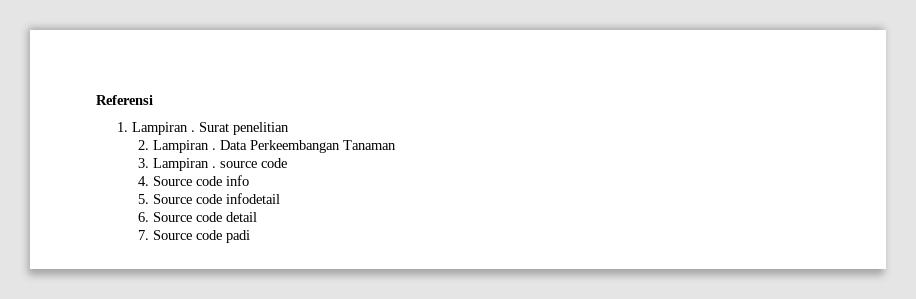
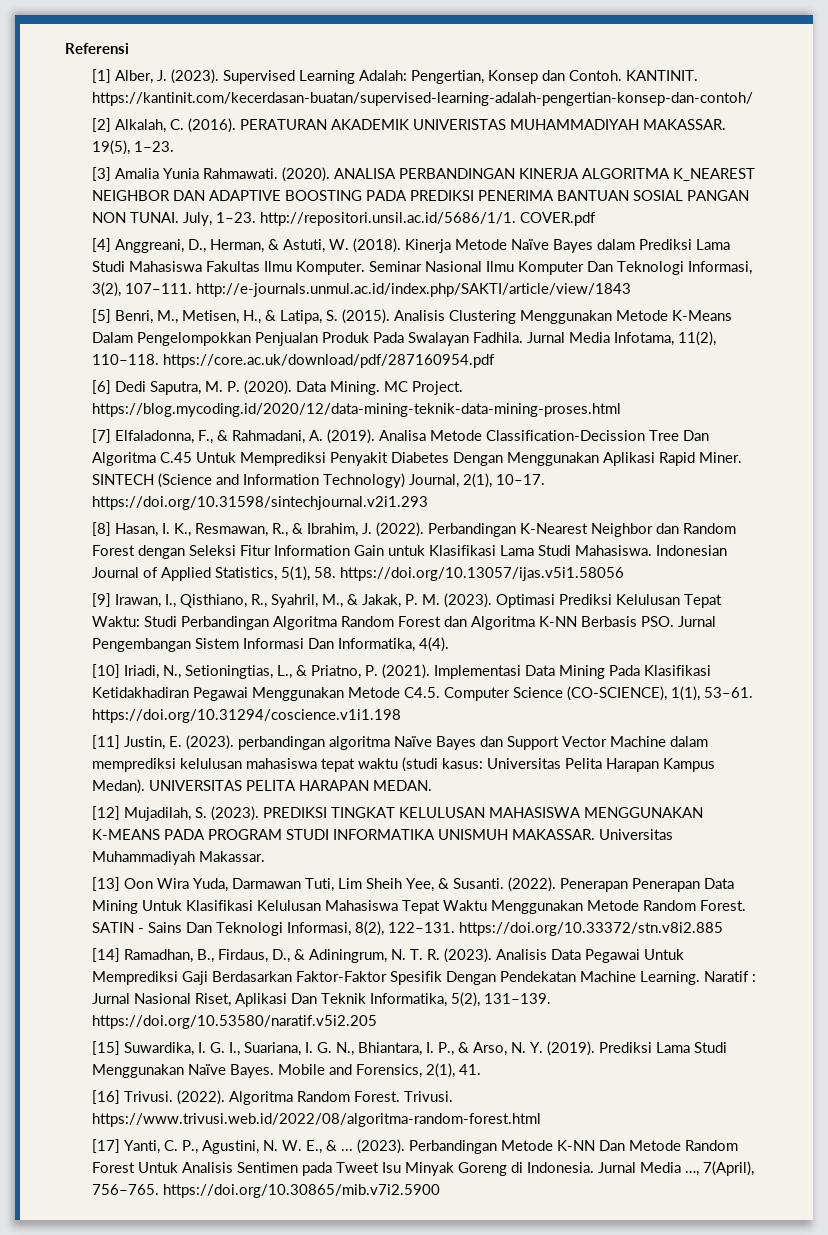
- 1. Lampiran . Surat penelitian
- 2. Lampiran . Data Perkeembangan Tanaman
- 3. Lampiran . source code
- 4. Source code info
- 5. Source code infodetail
- 6. Source code detail
- 7. Source code padi
+ [1] Alber, J. (2023). Supervised Learning Adalah: Pengertian, Konsep dan Contoh. KANTINIT. https://kantinit.com/kecerdasan-buatan/supervised-learning-adalah-pengertian-konsep-dan-contoh/
+ [2] Alkalah, C. (2016). PERATURAN AKADEMIK UNIVERISTAS MUHAMMADIYAH MAKASSAR. 19(5), 1–23.
+ [3] Amalia Yunia Rahmawati. (2020). ANALISA PERBANDINGAN KINERJA ALGORITMA K_NEAREST NEIGHBOR DAN ADAPTIVE BOOSTING PADA PREDIKSI PENERIMA BANTUAN SOSIAL PANGAN NON TUNAI. July, 1–23. http://repositori.unsil.ac.id/5686/1/1. COVER.pdf
+ [4] Anggreani, D., Herman, & Astuti, W. (2018). Kinerja Metode Naïve Bayes dalam Prediksi Lama Studi Mahasiswa Fakultas Ilmu Komputer. Seminar Nasional Ilmu Komputer Dan Teknologi Informasi, 3(2), 107–111. http://e-journals.unmul.ac.id/index.php/SAKTI/article/view/1843
+ [5] Benri, M., Metisen, H., & Latipa, S. (2015). Analisis Clustering Menggunakan Metode K-Means Dalam Pengelompokkan Penjualan Produk Pada Swalayan Fadhila. Jurnal Media Infotama, 11(2), 110–118. https://core.ac.uk/download/pdf/287160954.pdf
+ [6] Dedi Saputra, M. P. (2020). Data Mining. MC Project. https://blog.mycoding.id/2020/12/data-mining-teknik-data-mining-proses.html
+ [7] Elfaladonna, F., & Rahmadani, A. (2019). Analisa Metode Classification-Decission Tree Dan Algoritma C.45 Untuk Memprediksi Penyakit Diabetes Dengan Menggunakan Aplikasi Rapid Miner. SINTECH (Science and Information Technology) Journal, 2(1), 10–17. https://doi.org/10.31598/sintechjournal.v2i1.293
+ [8] Hasan, I. K., Resmawan, R., & Ibrahim, J. (2022). Perbandingan K-Nearest Neighbor dan Random Forest dengan Seleksi Fitur Information Gain untuk Klasifikasi Lama Studi Mahasiswa. Indonesian Journal of Applied Statistics, 5(1), 58. https://doi.org/10.13057/ijas.v5i1.58056
+ [9] Irawan, I., Qisthiano, R., Syahril, M., & Jakak, P. M. (2023). Optimasi Prediksi Kelulusan Tepat Waktu: Studi Perbandingan Algoritma Random Forest dan Algoritma K-NN Berbasis PSO. Jurnal Pengembangan Sistem Informasi Dan Informatika, 4(4).
+ [10] Iriadi, N., Setioningtias, L., & Priatno, P. (2021). Implementasi Data Mining Pada Klasifikasi Ketidakhadiran Pegawai Menggunakan Metode C4.5. Computer Science (CO-SCIENCE), 1(1), 53–61. https://doi.org/10.31294/coscience.v1i1.198
+ [11] Justin, E. (2023). perbandingan algoritma Naïve Bayes dan Support Vector Machine dalam memprediksi kelulusan mahasiswa tepat waktu (studi kasus: Universitas Pelita Harapan Kampus Medan). UNIVERSITAS PELITA HARAPAN MEDAN.
+ [12] Mujadilah, S. (2023). PREDIKSI TINGKAT KELULUSAN MAHASISWA MENGGUNAKAN K-MEANS PADA PROGRAM STUDI INFORMATIKA UNISMUH MAKASSAR. Universitas Muhammadiyah Makassar.
+ [13] Oon Wira Yuda, Darmawan Tuti, Lim Sheih Yee, & Susanti. (2022). Penerapan Penerapan Data Mining Untuk Klasifikasi Kelulusan Mahasiswa Tepat Waktu Menggunakan Metode Random Forest. SATIN - Sains Dan Teknologi Informasi, 8(2), 122–131. https://doi.org/10.33372/stn.v8i2.885
+ [14] Ramadhan, B., Firdaus, D., & Adiningrum, N. T. R. (2023). Analisis Data Pegawai Untuk Memprediksi Gaji Berdasarkan Faktor-Faktor Spesifik Dengan Pendekatan Machine Learning. Naratif : Jurnal Nasional Riset, Aplikasi Dan Teknik Informatika, 5(2), 131–139. https://doi.org/10.53580/naratif.v5i2.205
+ [15] Suwardika, I. G. I., Suariana, I. G. N., Bhiantara, I. P., & Arso, N. Y. (2019). Prediksi Lama Studi Menggunakan Naïve Bayes. Mobile and Forensics, 2(1), 41.
+ [16] Trivusi. (2022). Algoritma Random Forest. Trivusi. https://www.trivusi.web.id/2022/08/algoritma-random-forest.html
+ [17] Yanti, C. P., Agustini, N. W. E., & ... (2023). Perbandingan Metode K-NN Dan Metode Random Forest Untuk Analisis Sentimen pada Tweet Isu Minyak Goreng di Indonesia. Jurnal Media …, 7(April), 756–765. https://doi.org/10.30865/mib.v7i2.5900

